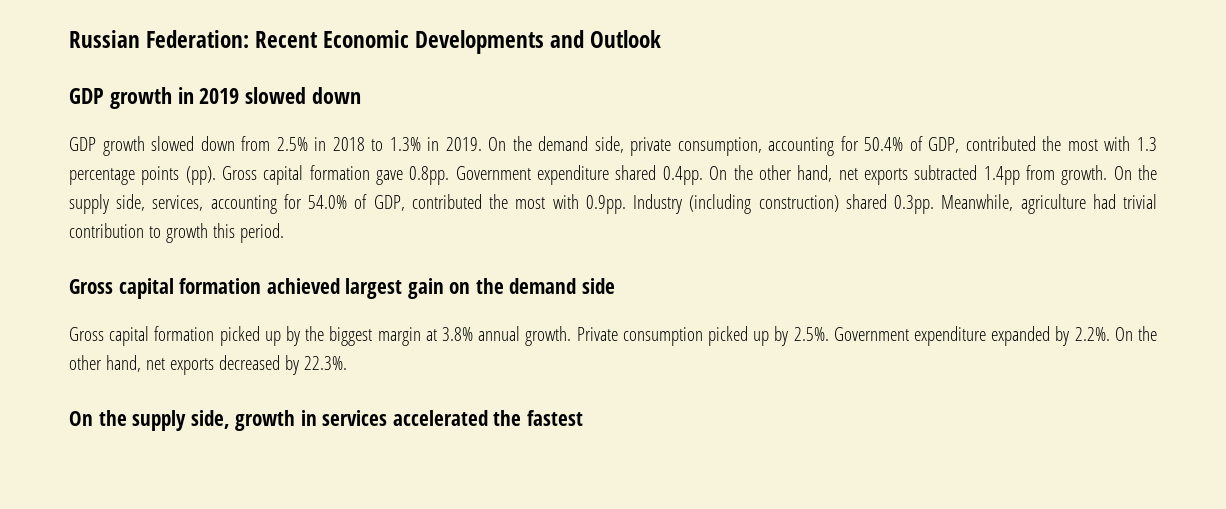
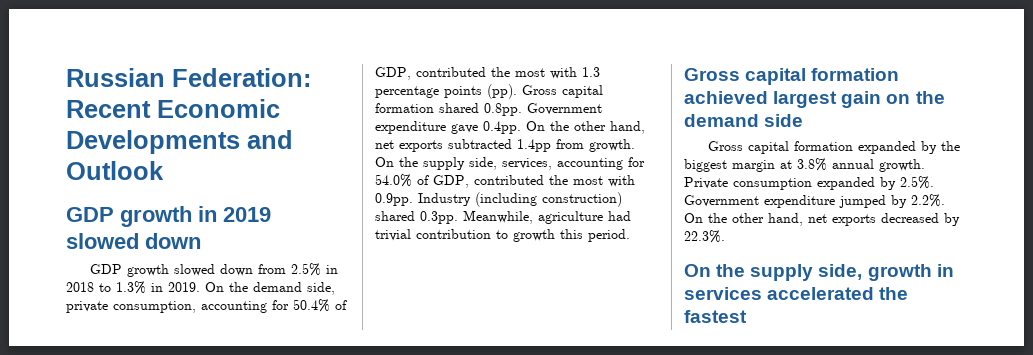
- Gross capital formation gave 0.8pp. Government expenditure shared 0.4pp. On the other hand, net exports subtracted 1.4pp from growth.
+ Gross capital formation shared 0.8pp. Government expenditure gave 0.4pp. On the other hand, net exports subtracted 1.4pp from growth.
- Gross capital formation picked up by the biggest margin at 3.8% annual growth.
+ Gross capital formation expanded by the biggest margin at 3.8% annual growth.
- Private consumption picked up by 2.5%. Government expenditure expanded by 2.2%. On the other hand, net exports decreased by 22.3%.
+ Private consumption expanded by 2.5%. Government expenditure jumped by 2.2%. On the other hand, net exports decreased by 22.3%.

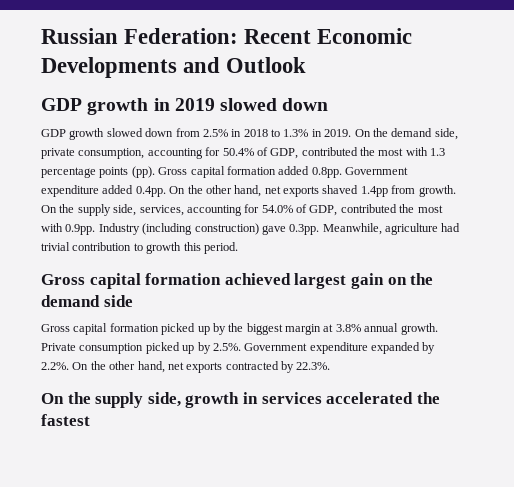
- Gross capital formation shared 0.8pp. Government expenditure gave 0.4pp. On the other hand, net exports subtracted 1.4pp from growth.
+ Gross capital formation added 0.8pp. Government expenditure added 0.4pp. On the other hand, net exports shaved 1.4pp from growth.
- On the supply side, services, accounting for 54.0% of GDP, contributed the most with 0.9pp. Industry (including construction) shared 0.3pp. Meanwhile, agriculture had trivial contribution to growth this period.
+ On the supply side, services, accounting for 54.0% of GDP, contributed the most with 0.9pp. Industry (including construction) gave 0.3pp. Meanwhile, agriculture had trivial contribution to growth this period.
- Gross capital formation expanded by the biggest margin at 3.8% annual growth.
+ Gross capital formation picked up by the biggest margin at 3.8% annual growth.
- Private consumption expanded by 2.5%. Government expenditure jumped by 2.2%. On the other hand, net exports decreased by 22.3%.
+ Private consumption picked up by 2.5%. Government expenditure expanded by 2.2%. On the other hand, net exports contracted by 22.3%.

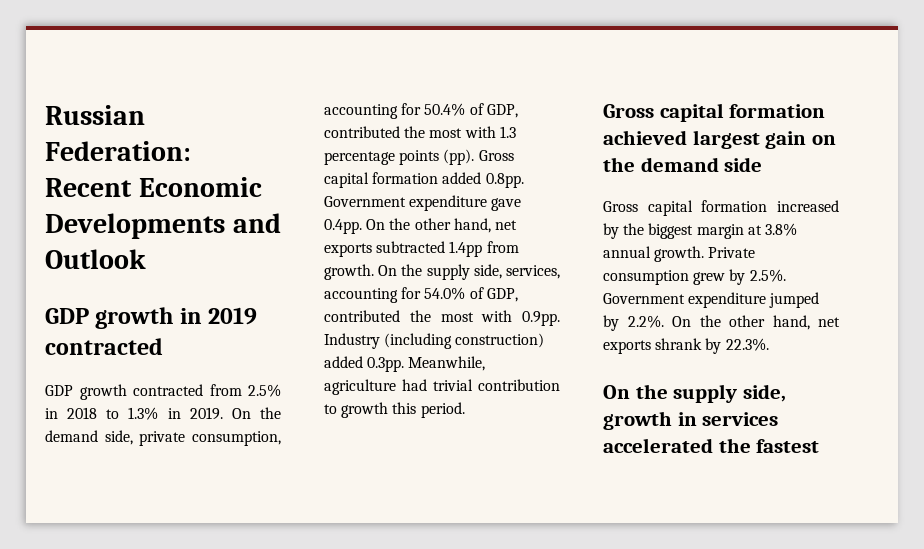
- GDP growth in 2019 slowed down
- GDP growth slowed down from 2.5% in 2018 to 1.3% in 2019.
+ GDP growth in 2019 contracted
+ GDP growth contracted from 2.5% in 2018 to 1.3% in 2019.
- Gross capital formation added 0.8pp. Government expenditure added 0.4pp. On the other hand, net exports shaved 1.4pp from growth.
+ Gross capital formation added 0.8pp. Government expenditure gave 0.4pp. On the other hand, net exports subtracted 1.4pp from growth.
- On the supply side, services, accounting for 54.0% of GDP, contributed the most with 0.9pp. Industry (including construction) gave 0.3pp. Meanwhile, agriculture had trivial contribution to growth this period.
+ On the supply side, services, accounting for 54.0% of GDP, contributed the most with 0.9pp. Industry (including construction) added 0.3pp. Meanwhile, agriculture had trivial contribution to growth this period.
- Gross capital formation picked up by the biggest margin at 3.8% annual growth.
+ Gross capital formation increased by the biggest margin at 3.8% annual growth.
- Private consumption picked up by 2.5%. Government expenditure expanded by 2.2%. On the other hand, net exports contracted by 22.3%.
+ Private consumption grew by 2.5%. Government expenditure jumped by 2.2%. On the other hand, net exports shrank by 22.3%.

